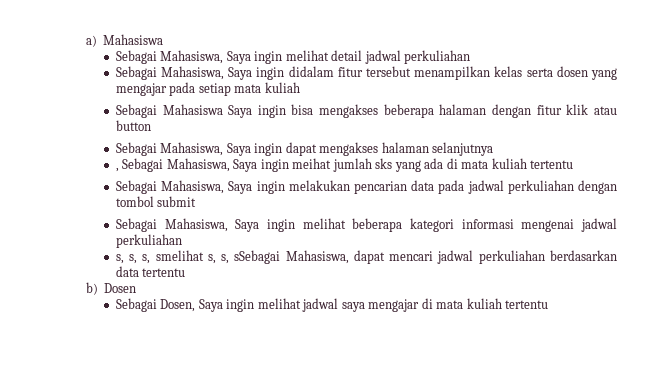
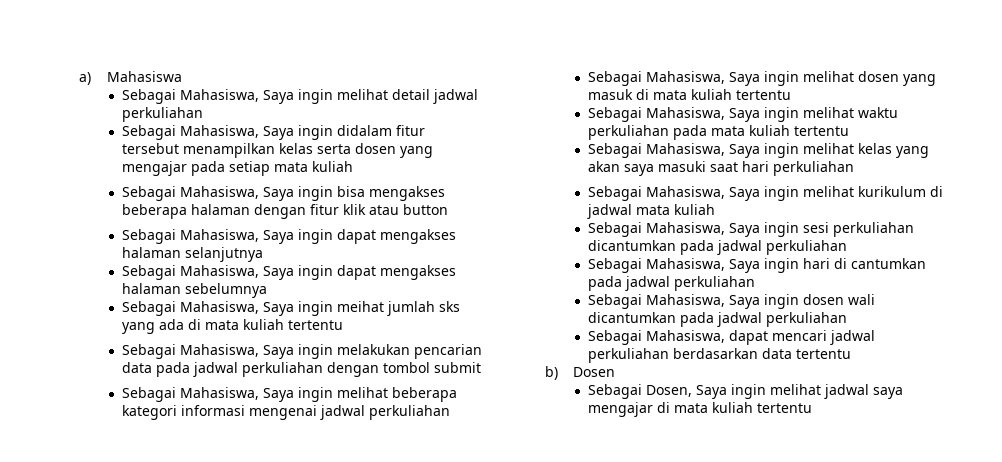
- Sebagai Mahasiswa Saya ingin bisa mengakses beberapa halaman dengan fitur klik atau button
+ Sebagai Mahasiswa, Saya ingin bisa mengakses beberapa halaman dengan fitur klik atau button
- , Sebagai Mahasiswa, Saya ingin meihat jumlah sks yang ada di mata kuliah tertentu
+ Sebagai Mahasiswa, Saya ingin dapat mengakses halaman sebelumnya
+ Sebagai Mahasiswa, Saya ingin meihat jumlah sks yang ada di mata kuliah tertentu
- s, s, s, smelihat s, s, sSebagai Mahasiswa, dapat mencari jadwal perkuliahan berdasarkan data tertentu
+ Sebagai Mahasiswa, Saya ingin melihat dosen yang masuk di mata kuliah tertentu
+ Sebagai Mahasiswa, Saya ingin melihat waktu perkuliahan pada mata kuliah tertentu
+ Sebagai Mahasiswa, Saya ingin melihat kelas yang akan saya masuki saat hari perkuliahan
+ Sebagai Mahasiswa, Saya ingin melihat kurikulum di jadwal mata kuliah
+ Sebagai Mahasiswa, Saya ingin sesi perkuliahan dicantumkan pada jadwal perkuliahan
+ Sebagai Mahasiswa, Saya ingin hari di cantumkan pada jadwal perkuliahan
+ Sebagai Mahasiswa, Saya ingin dosen wali dicantumkan pada jadwal perkuliahan
+ Sebagai Mahasiswa, dapat mencari jadwal perkuliahan berdasarkan data tertentu

